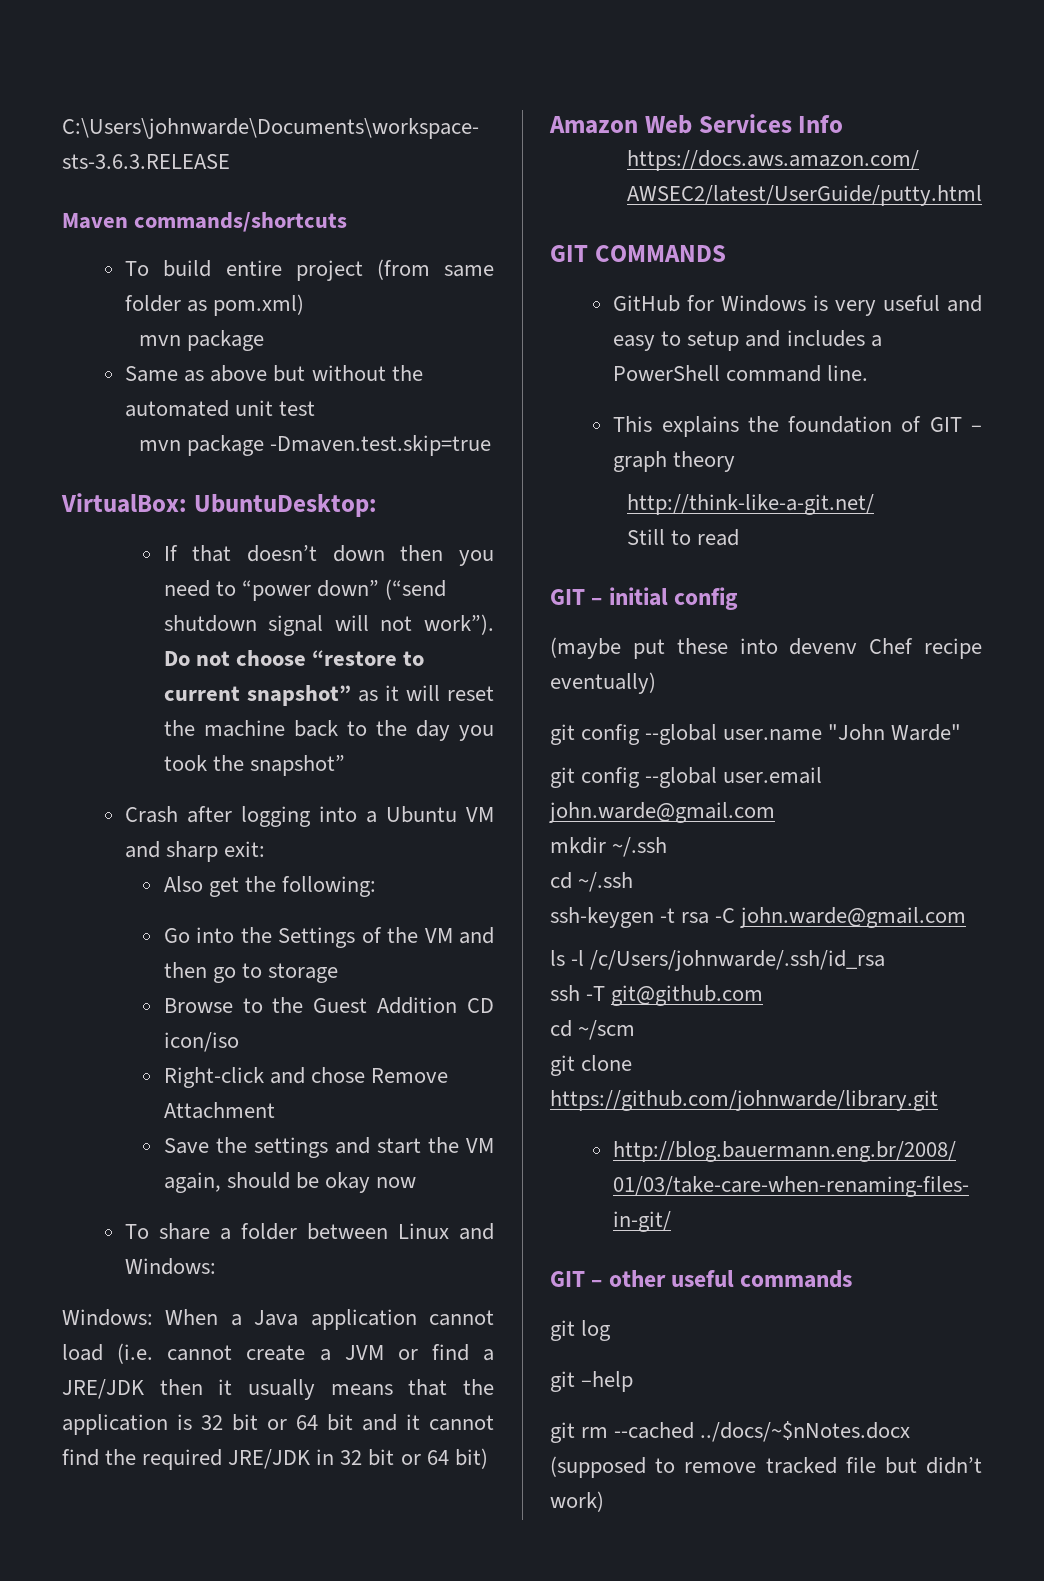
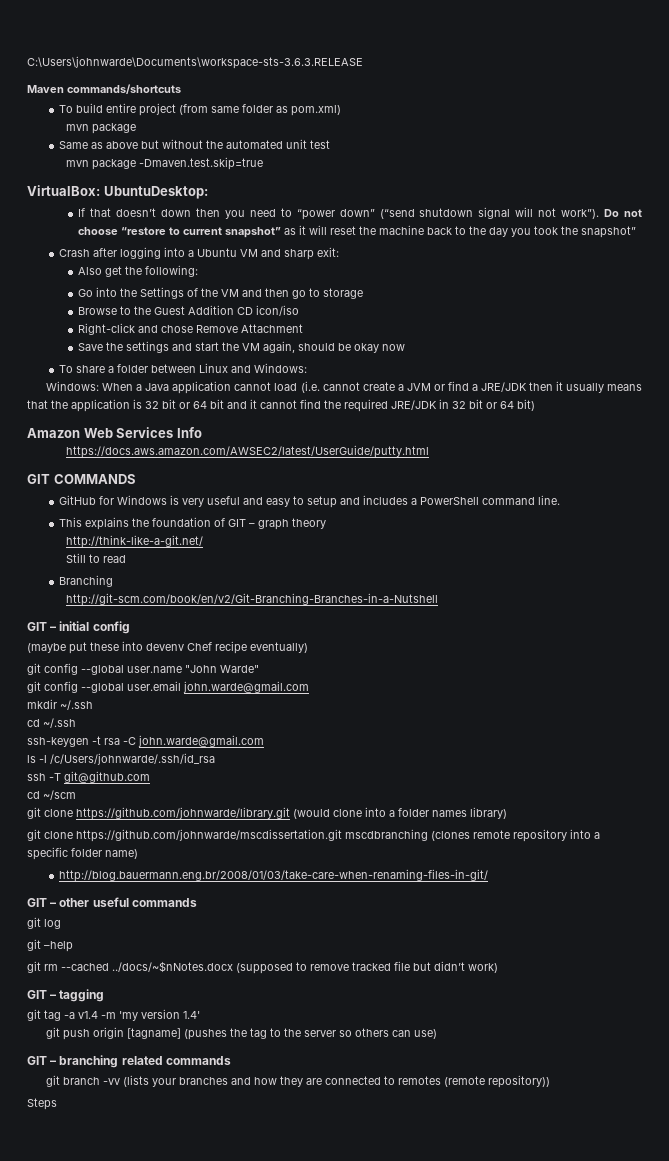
+ Branching
+ http://git-scm.com/book/en/v2/Git-Branching-Branches-in-a-Nutshell
- git clone https://github.com/johnwarde/library.git
+ git clone https://github.com/johnwarde/library.git (would clone into a folder names library)
+ git clone https://github.com/johnwarde/mscdissertation.git mscdbranching (clones remote repository into a specific folder name)
+ GIT – tagging
+ git tag -a v1.4 -m 'my version 1.4'
+ git push origin [tagname] (pushes the tag to the server so others can use)
+ GIT – branching related commands
+ git branch -vv (lists your branches and how they are connected to remotes (remote repository))
+ Steps

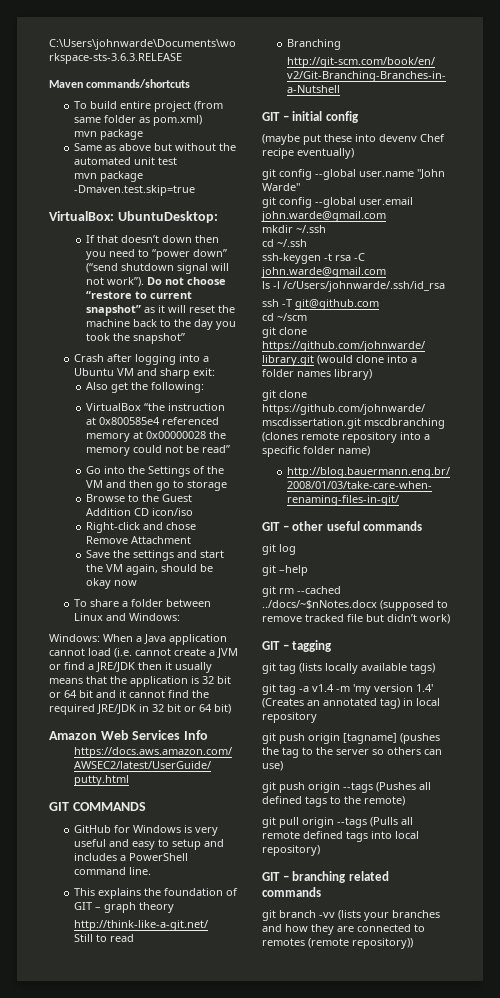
+ VirtualBox “the instruction at 0x800585e4 referenced memory at 0x00000028 the memory could not be read”
+ git tag (lists locally available tags)
- git tag -a v1.4 -m 'my version 1.4'
+ git tag -a v1.4 -m 'my version 1.4' (Creates an annotated tag) in local repository
+ git push origin --tags (Pushes all defined tags to the remote)
+ git pull origin --tags (Pulls all remote defined tags into local repository)
- Steps

